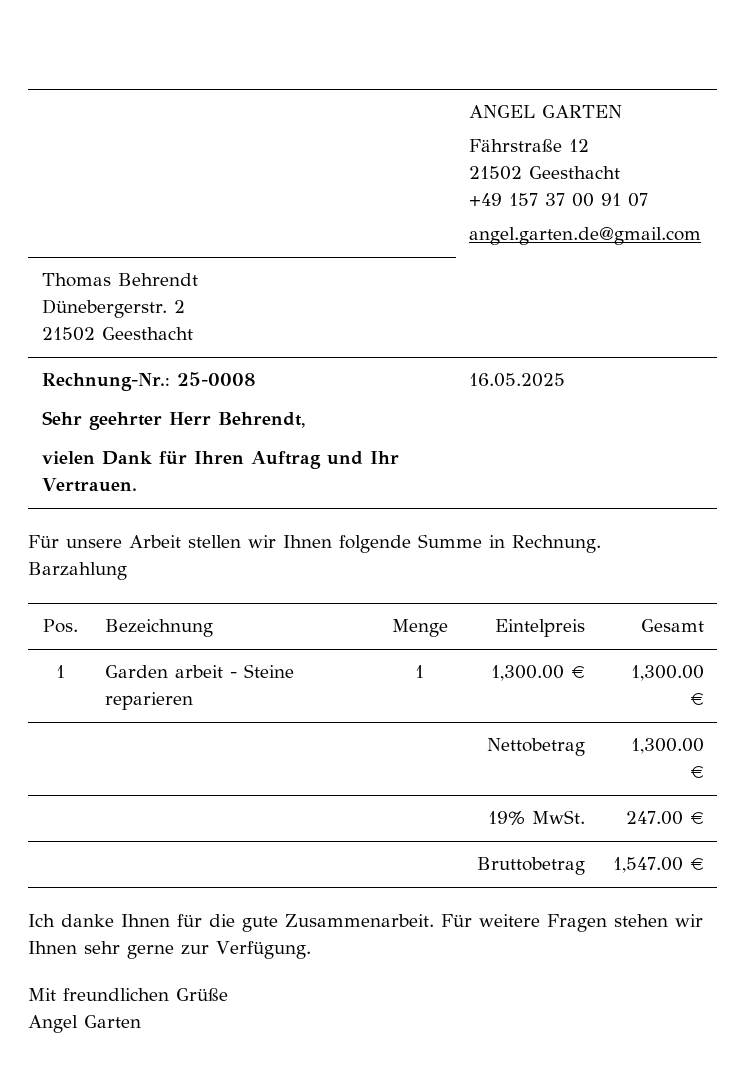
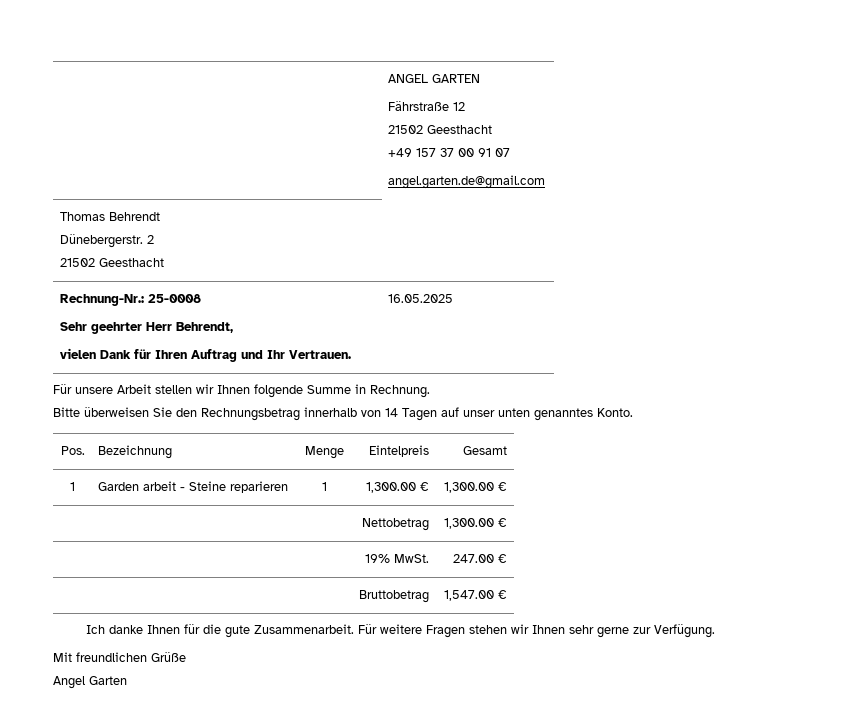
- Barzahlung
+ Bitte überweisen Sie den Rechnungsbetrag innerhalb von 14 Tagen auf unser unten genanntes Konto.

